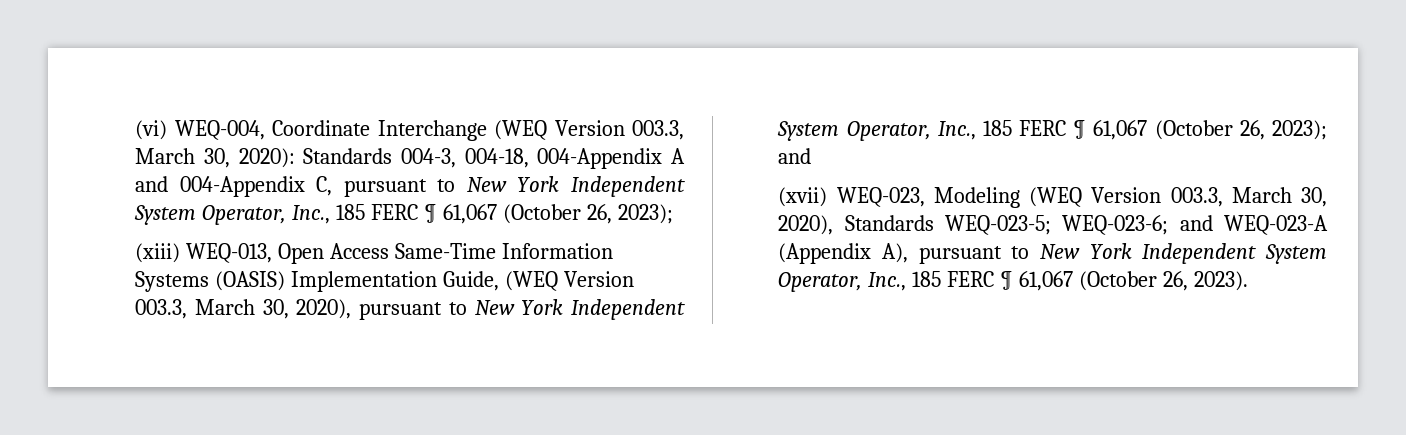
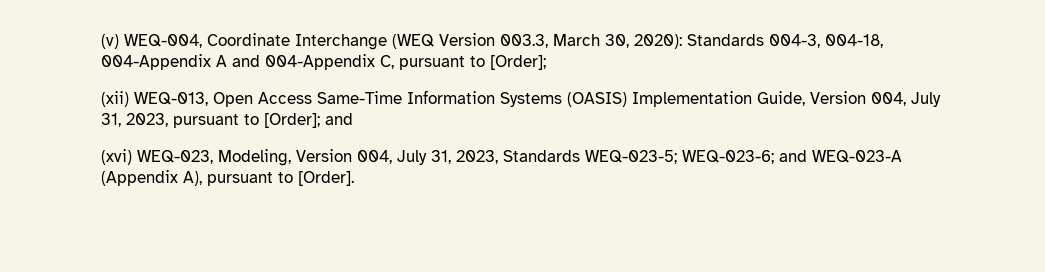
- (vi) WEQ-004, Coordinate Interchange (WEQ Version 003.3, March 30, 2020): Standards 004-3, 004-18, 004-Appendix A and 004-Appendix C, pursuant to New York Independent System Operator, Inc., 185 FERC ¶ 61,067 (October 26, 2023);
- (xiii) WEQ-013, Open Access Same-Time Information Systems (OASIS) Implementation Guide, (WEQ Version 003.3, March 30, 2020), pursuant to New York Independent System Operator, Inc., 185 FERC ¶ 61,067 (October 26, 2023); and
- (xvii) WEQ-023, Modeling (WEQ Version 003.3, March 30, 2020), Standards WEQ-023-5; WEQ-023-6; and WEQ-023-A (Appendix A), pursuant to New York Independent System Operator, Inc., 185 FERC ¶ 61,067 (October 26, 2023).
+ (v) WEQ-004, Coordinate Interchange (WEQ Version 003.3, March 30, 2020): Standards 004-3, 004-18, 004-Appendix A and 004-Appendix C, pursuant to [Order];
+ (xii) WEQ-013, Open Access Same-Time Information Systems (OASIS) Implementation Guide, Version 004, July 31, 2023, pursuant to [Order]; and
+ (xvi) WEQ-023, Modeling, Version 004, July 31, 2023, Standards WEQ-023-5; WEQ-023-6; and WEQ-023-A (Appendix A), pursuant to [Order].

